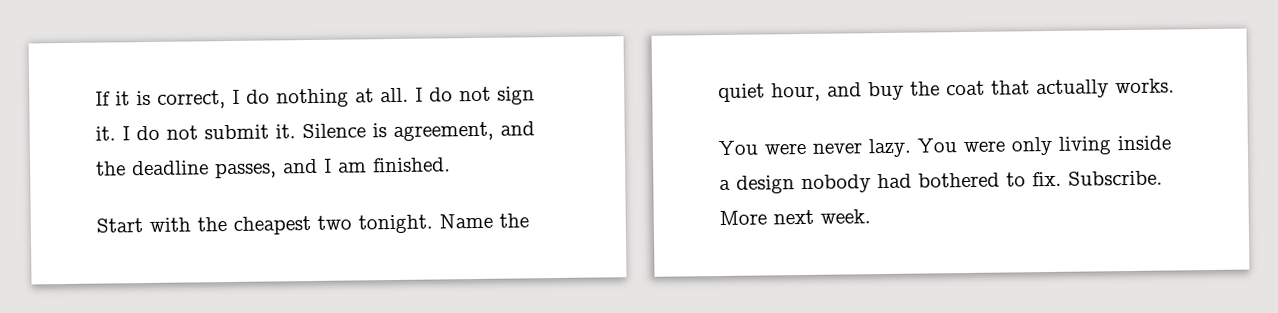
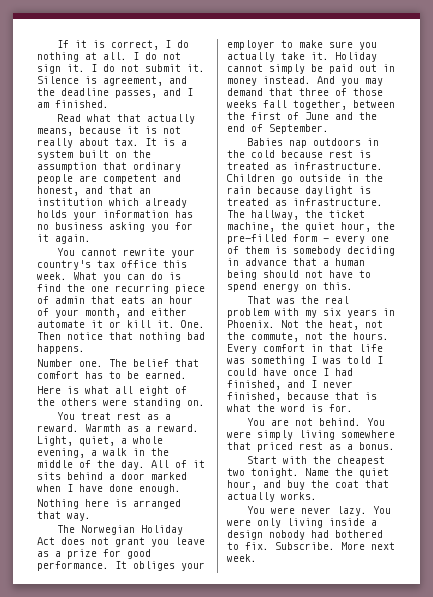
+ Read what that actually means, because it is not really about tax. It is a system built on the assumption that ordinary people are competent and honest, and that an institution which already holds your information has no business asking you for it again.
+ You cannot rewrite your country's tax office this week. What you can do is find the one recurring piece of admin that eats an hour of your month, and either automate it or kill it. One. Then notice that nothing bad happens.
+ Number one. The belief that comfort has to be earned.
+ Here is what all eight of the others were standing on.
+ You treat rest as a reward. Warmth as a reward. Light, quiet, a whole evening, a walk in the middle of the day. All of it sits behind a door marked when I have done enough.
+ Nothing here is arranged that way.
+ The Norwegian Holiday Act does not grant you leave as a prize for good performance. It obliges your employer to make sure you actually take it. Holiday cannot simply be paid out in money instead. And you may demand that three of those weeks fall together, between the first of June and the end of September.
+ Babies nap outdoors in the cold because rest is treated as infrastructure. Children go outside in the rain because daylight is treated as infrastructure. The hallway, the ticket machine, the quiet hour, the pre-filled form — every one of them is somebody deciding in advance that a human being should not have to spend energy on this.
+ That was the real problem with my six years in Phoenix. Not the heat, not the commute, not the hours. Every comfort in that life was something I was told I could have once I had finished, and I never finished, because that is what the word is for.
+ You are not behind. You were simply living somewhere that priced rest as a bonus.

